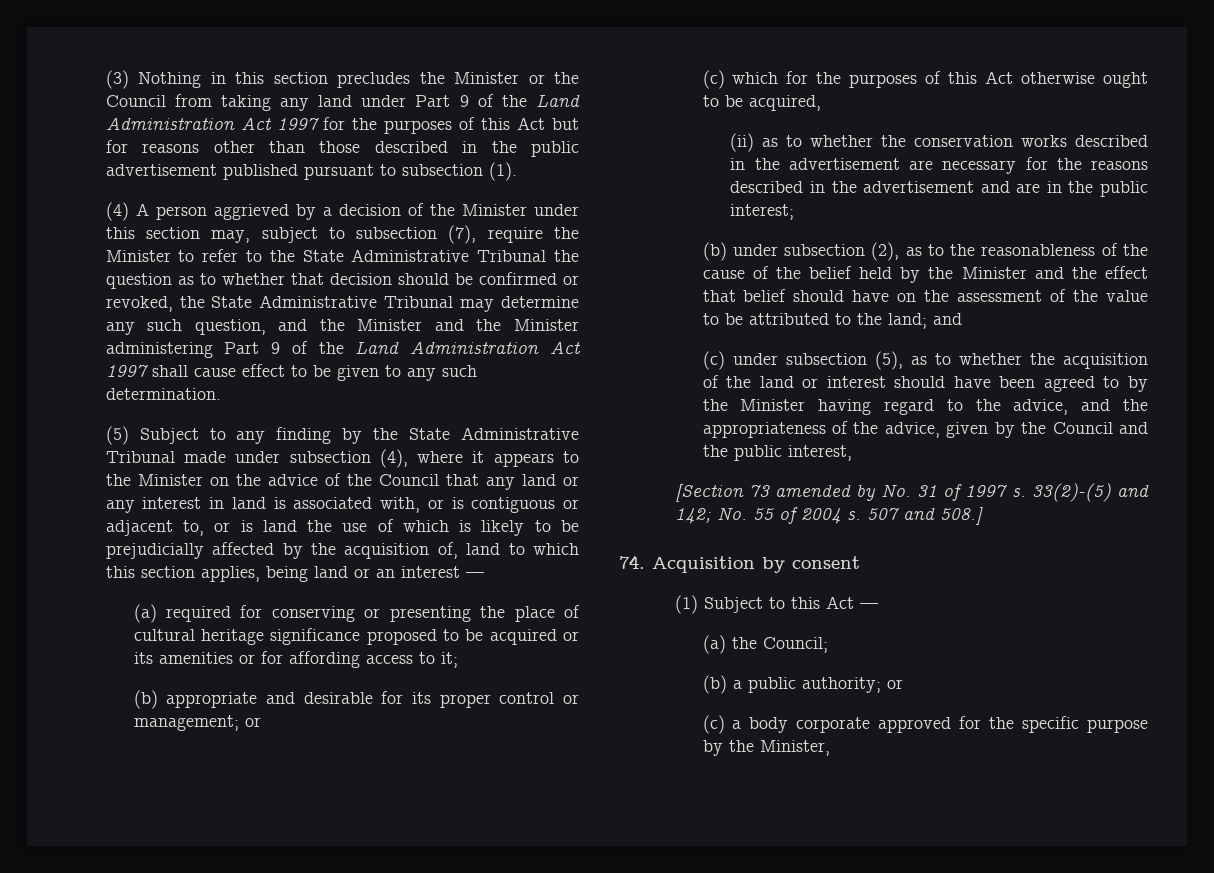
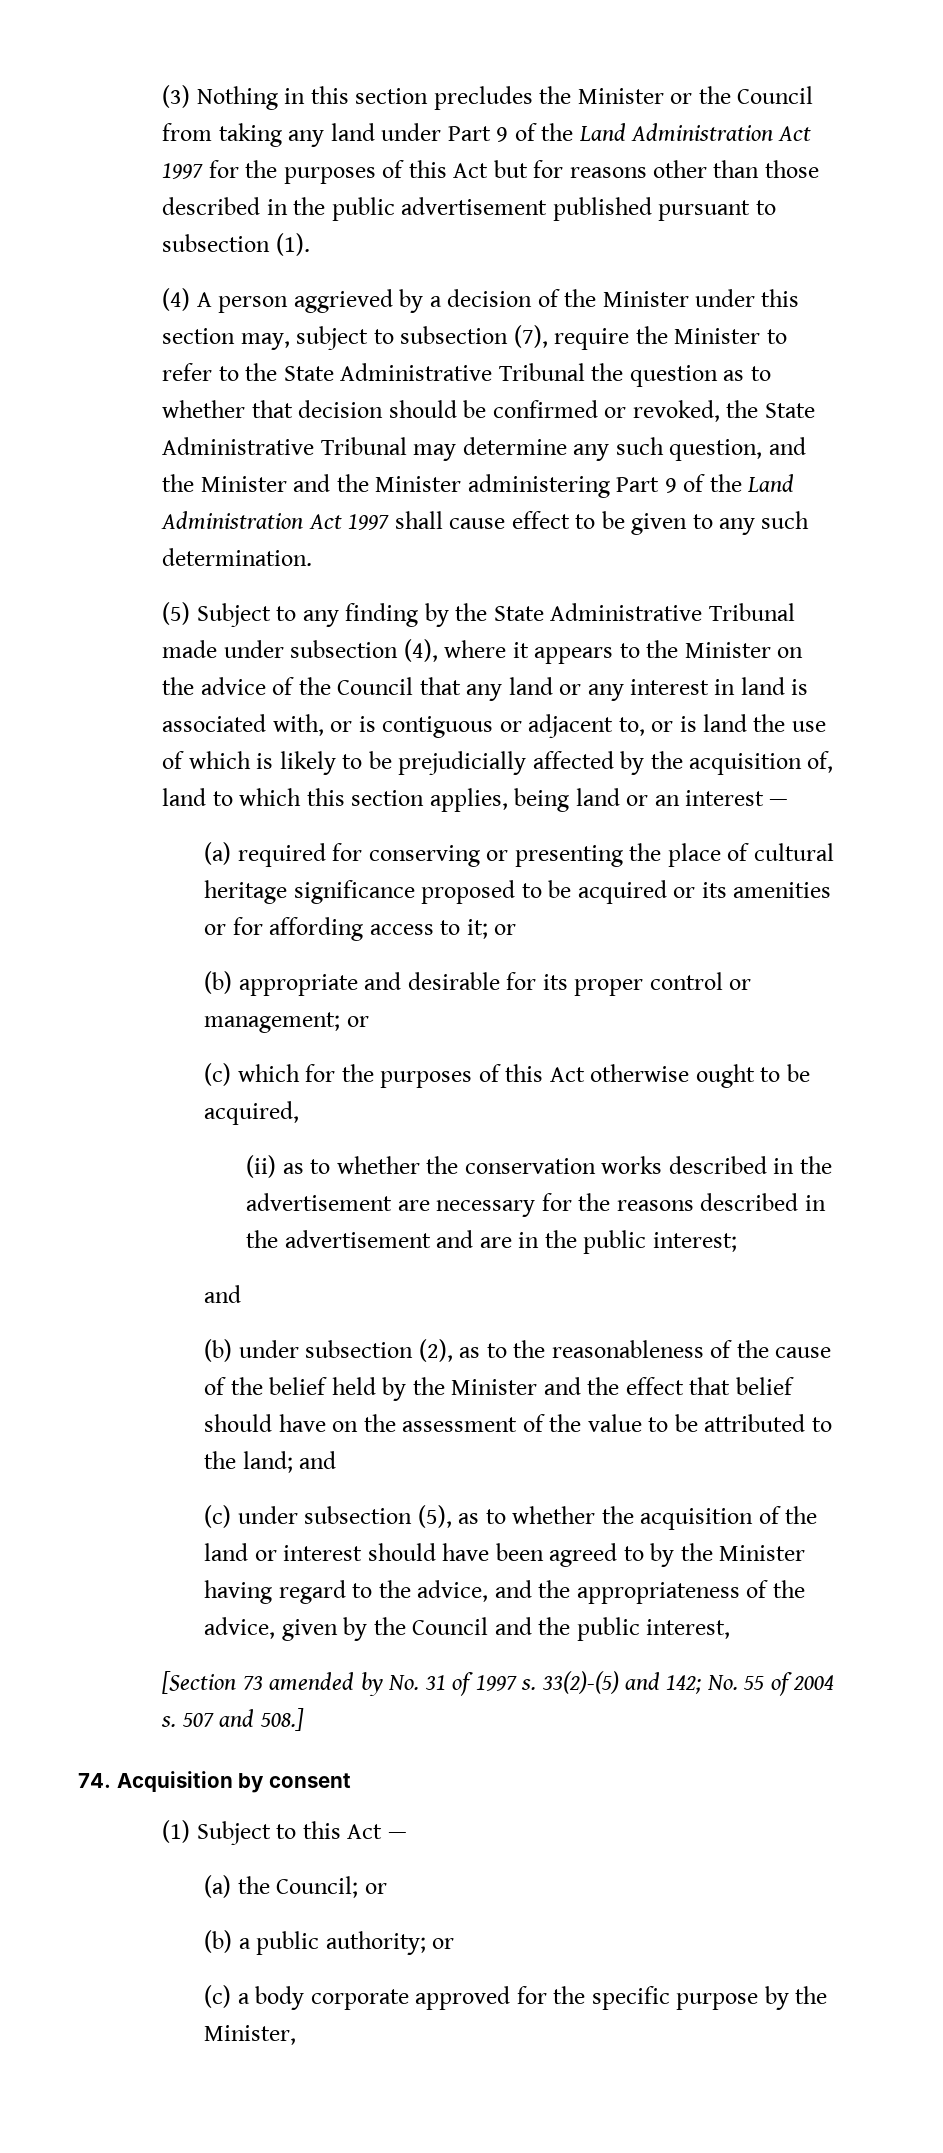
- (a) required for conserving or presenting the place of cultural heritage significance proposed to be acquired or its amenities or for affording access to it;
+ (a) required for conserving or presenting the place of cultural heritage significance proposed to be acquired or its amenities or for affording access to it; or
  (ii) as to whether the conservation works described in the advertisement are necessary for the reasons described in the advertisement and are in the public interest;
+ and
- (a) the Council;
+ (a) the Council; or

